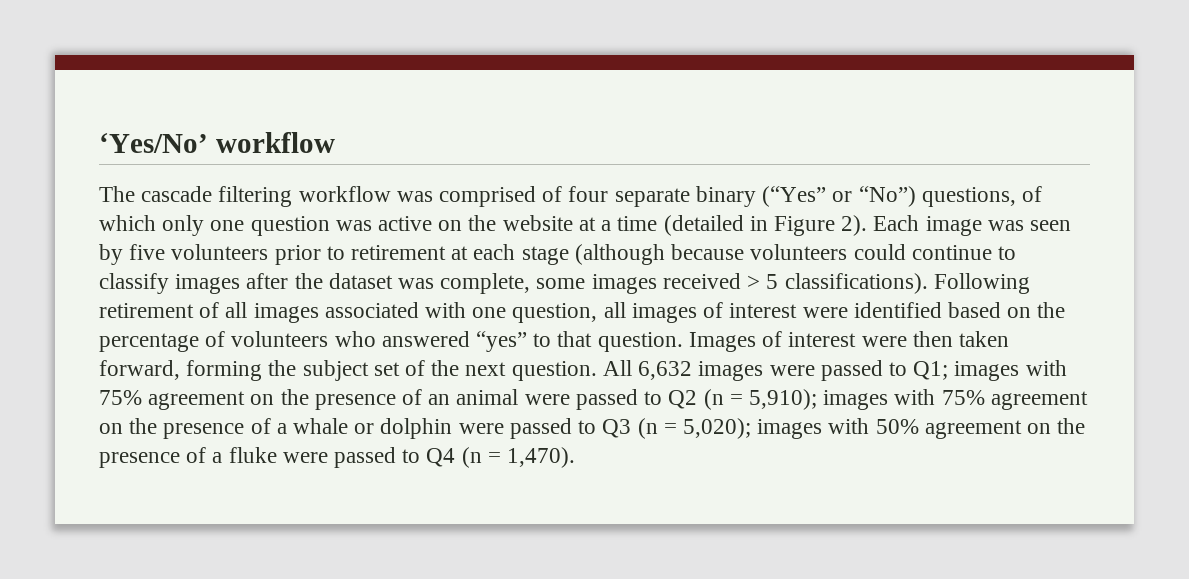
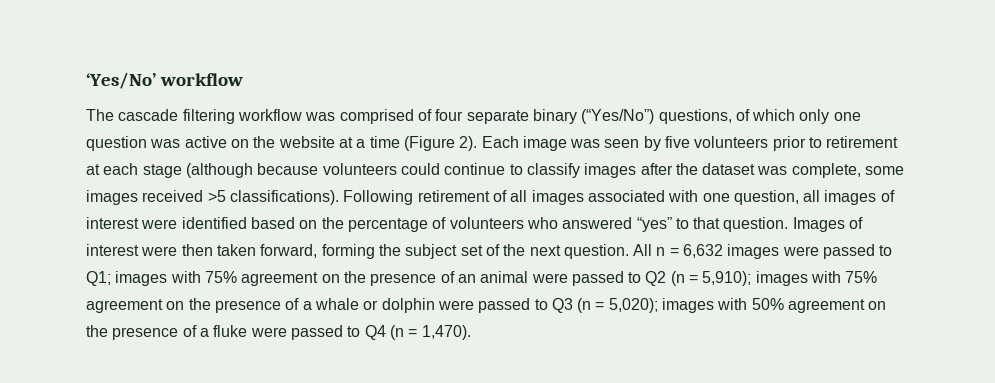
- The cascade filtering workflow was comprised of four separate binary (“Yes” or “No”) questions, of which only one question was active on the website at a time (detailed in Figure 2).
+ The cascade filtering workflow was comprised of four separate binary (“Yes/No”) questions, of which only one question was active on the website at a time (Figure 2).
- Each image was seen by five volunteers prior to retirement at each stage (although because volunteers could continue to classify images after the dataset was complete, some images received > 5 classifications).
+ Each image was seen by five volunteers prior to retirement at each stage (although because volunteers could continue to classify images after the dataset was complete, some images received >5 classifications).
- All 6,632 images were passed to Q1; images with 75% agreement on the presence of an animal were passed to Q2 (n = 5,910); images with 75% agreement on the presence of a whale or dolphin were passed to Q3 (n = 5,020); images with 50% agreement on the presence of a fluke were passed to Q4 (n = 1,470).
+ All n = 6,632 images were passed to Q1; images with 75% agreement on the presence of an animal were passed to Q2 (n = 5,910); images with 75% agreement on the presence of a whale or dolphin were passed to Q3 (n = 5,020); images with 50% agreement on the presence of a fluke were passed to Q4 (n = 1,470).

